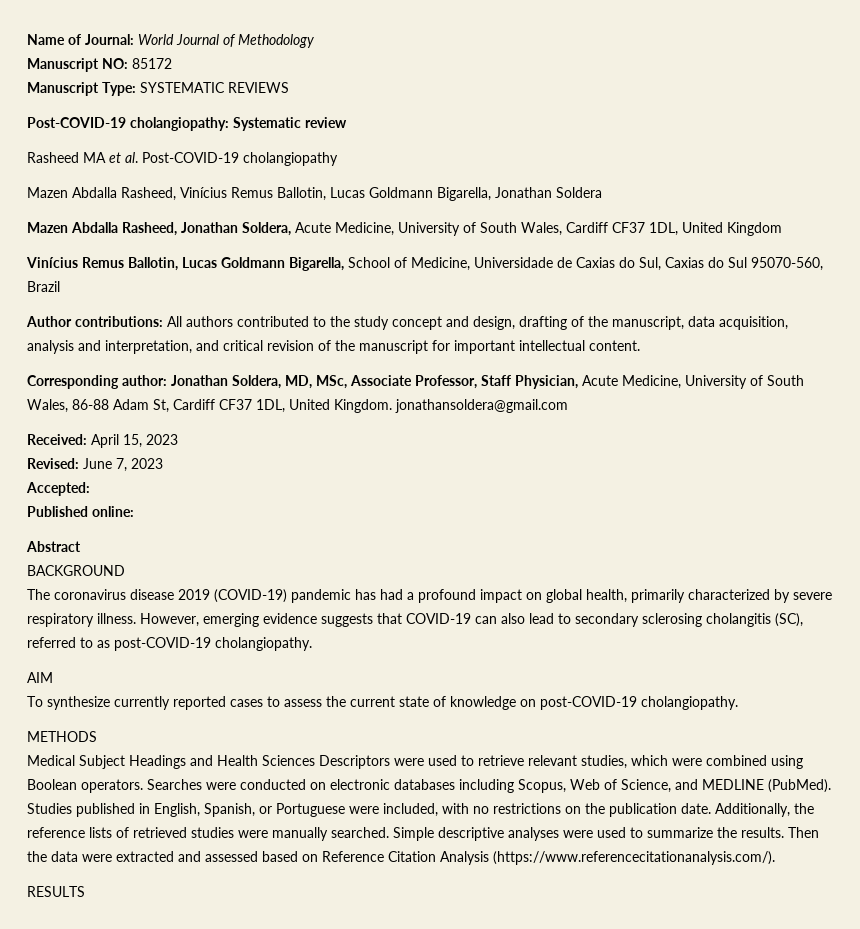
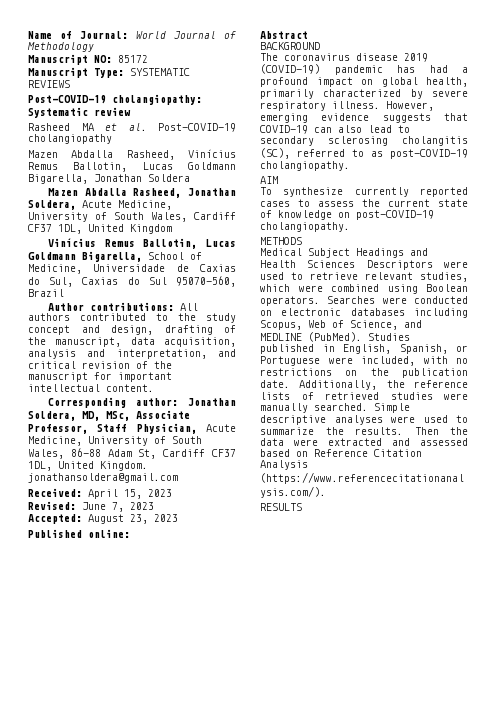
- Accepted:
+ Accepted: August 23, 2023

